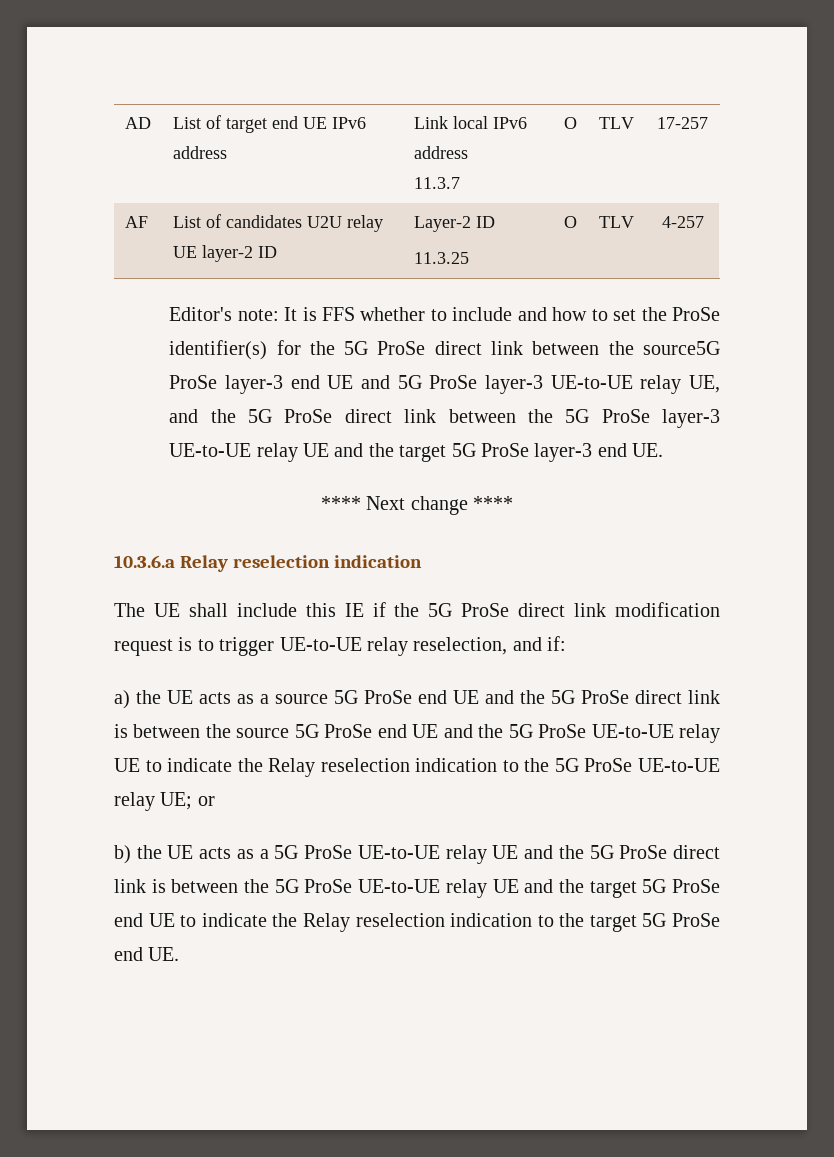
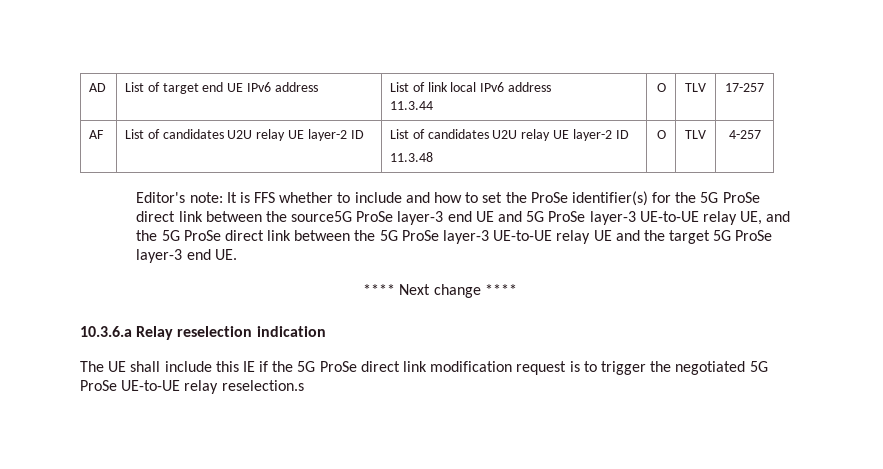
- AD | List of target end UE IPv6 address | Link local IPv6 address
- 11.3.7 | O | TLV | 17-257
+ AD | List of target end UE IPv6 address | List of link local IPv6 address
+ 11.3.44 | O | TLV | 17-257
- AF | List of candidates U2U relay UE layer-2 ID | Layer-2 ID
- 11.3.25 | O | TLV | 4-257
+ AF | List of candidates U2U relay UE layer-2 ID | List of candidates U2U relay UE layer-2 ID
+ 11.3.48 | O | TLV | 4-257
- The UE shall include this IE if the 5G ProSe direct link modification request is to trigger UE-to-UE relay reselection, and if:
- a) the UE acts as a source 5G ProSe end UE and the 5G ProSe direct link is between the source 5G ProSe end UE and the 5G ProSe UE-to-UE relay UE to indicate the Relay reselection indication to the 5G ProSe UE-to-UE relay UE; or
- b) the UE acts as a 5G ProSe UE-to-UE relay UE and the 5G ProSe direct link is between the 5G ProSe UE-to-UE relay UE and the target 5G ProSe end UE to indicate the Relay reselection indication to the target 5G ProSe end UE.
+ The UE shall include this IE if the 5G ProSe direct link modification request is to trigger the negotiated 5G ProSe UE-to-UE relay reselection.s

